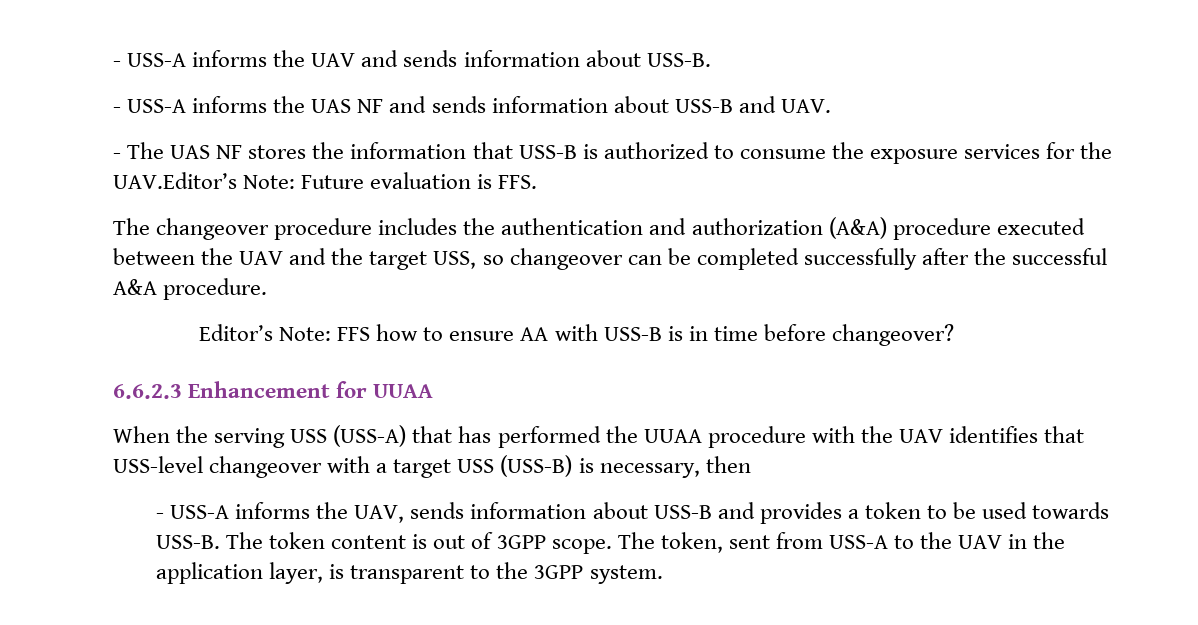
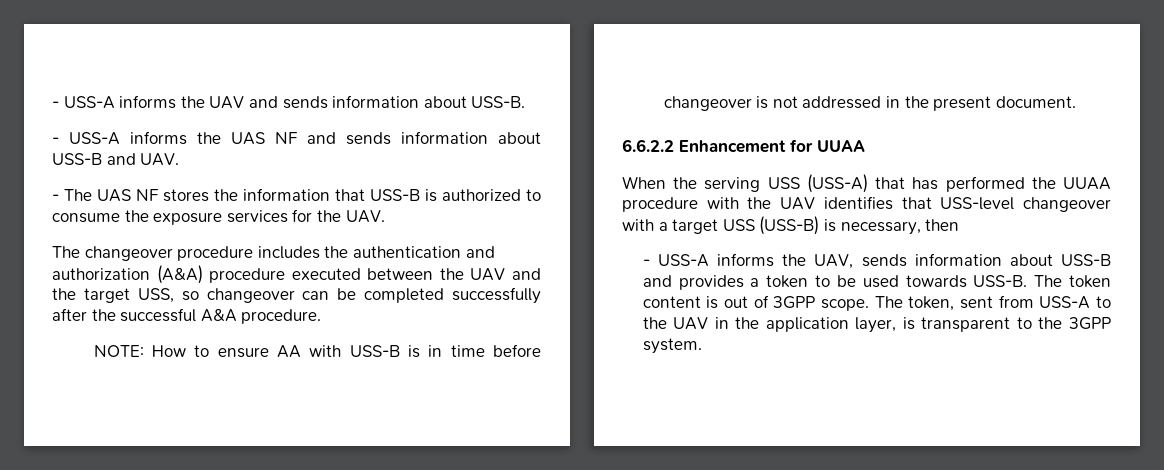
- - The UAS NF stores the information that USS-B is authorized to consume the exposure services for the UAV.Editor’s Note: Future evaluation is FFS.
+ - The UAS NF stores the information that USS-B is authorized to consume the exposure services for the UAV.
- Editor’s Note: FFS how to ensure AA with USS-B is in time before changeover?
- 6.6.2.3 Enhancement for UUAA
+ NOTE: How to ensure AA with USS-B is in time before changeover is not addressed in the present document.
+ 6.6.2.2 Enhancement for UUAA

